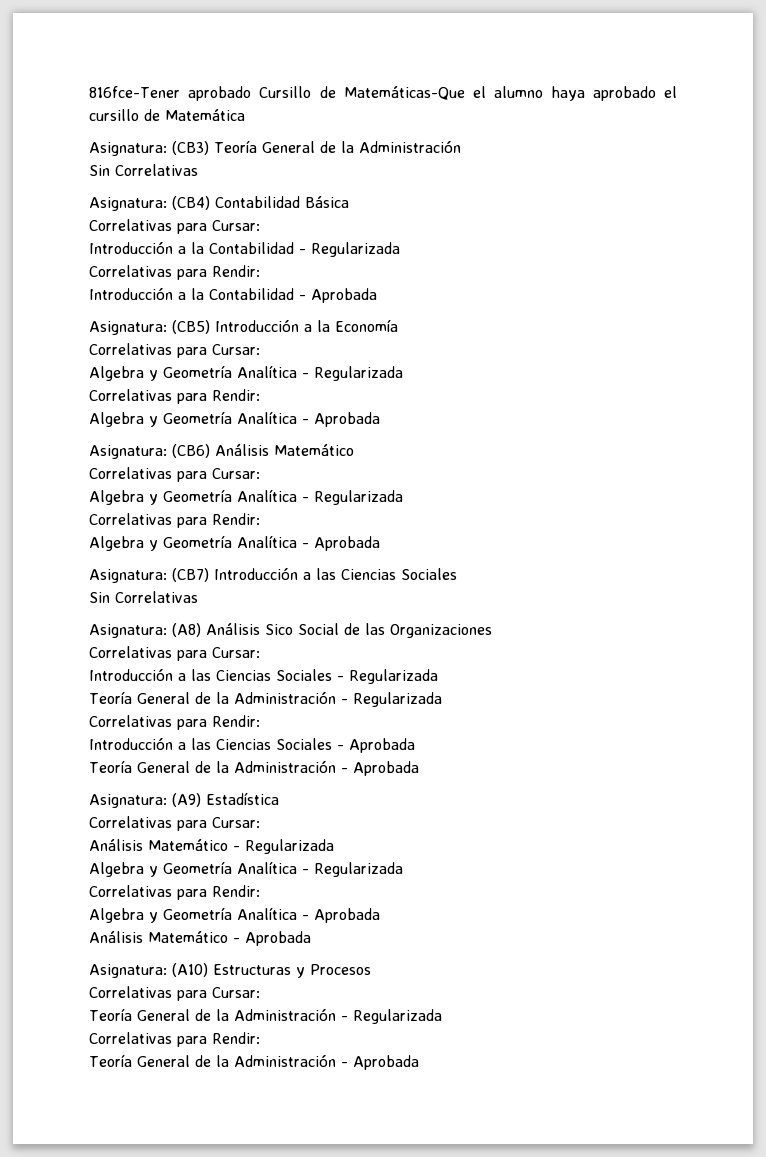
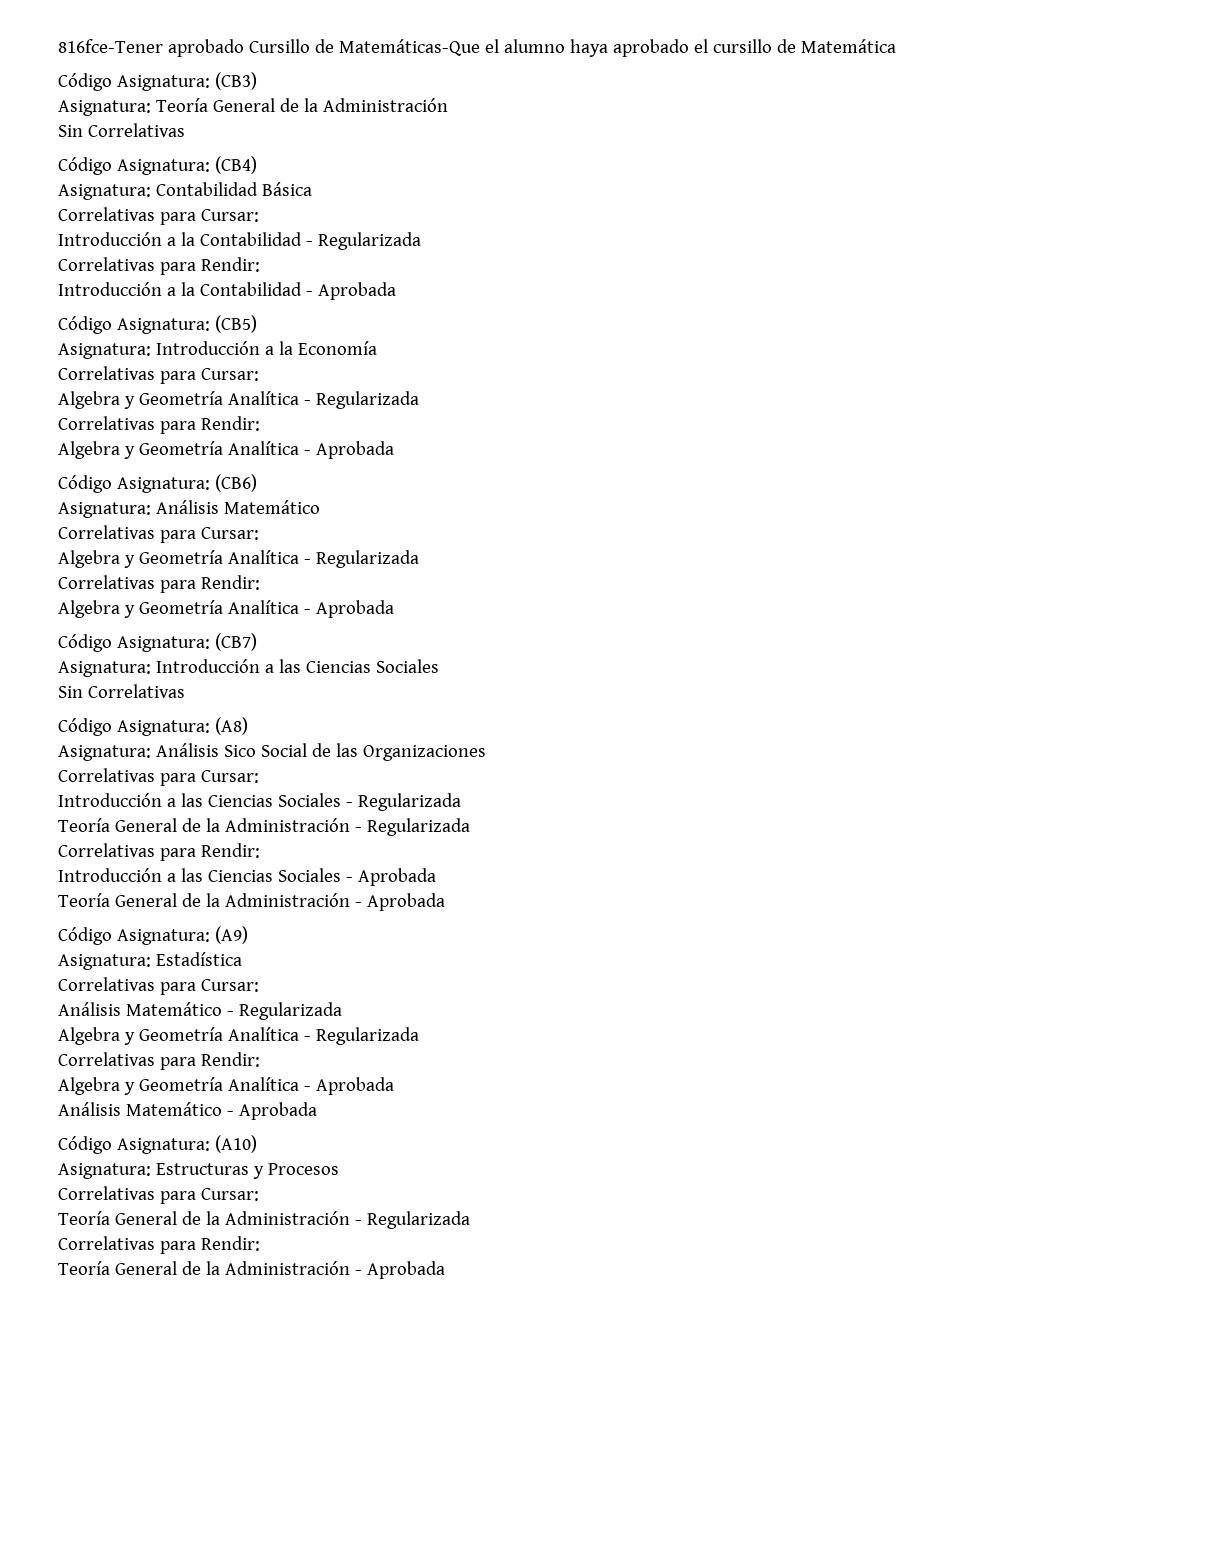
- Asignatura: (CB3) Teoría General de la Administración
+ Código Asignatura: (CB3)
+ Asignatura: Teoría General de la Administración
- Asignatura: (CB4) Contabilidad Básica
+ Código Asignatura: (CB4)
+ Asignatura: Contabilidad Básica
- Asignatura: (CB5) Introducción a la Economía
+ Código Asignatura: (CB5)
+ Asignatura: Introducción a la Economía
- Asignatura: (CB6) Análisis Matemático
+ Código Asignatura: (CB6)
+ Asignatura: Análisis Matemático
- Asignatura: (CB7) Introducción a las Ciencias Sociales
+ Código Asignatura: (CB7)
+ Asignatura: Introducción a las Ciencias Sociales
- Asignatura: (A8) Análisis Sico Social de las Organizaciones
+ Código Asignatura: (A8)
+ Asignatura: Análisis Sico Social de las Organizaciones
- Asignatura: (A9) Estadística
+ Código Asignatura: (A9)
+ Asignatura: Estadística
- Asignatura: (A10) Estructuras y Procesos
+ Código Asignatura: (A10)
+ Asignatura: Estructuras y Procesos

